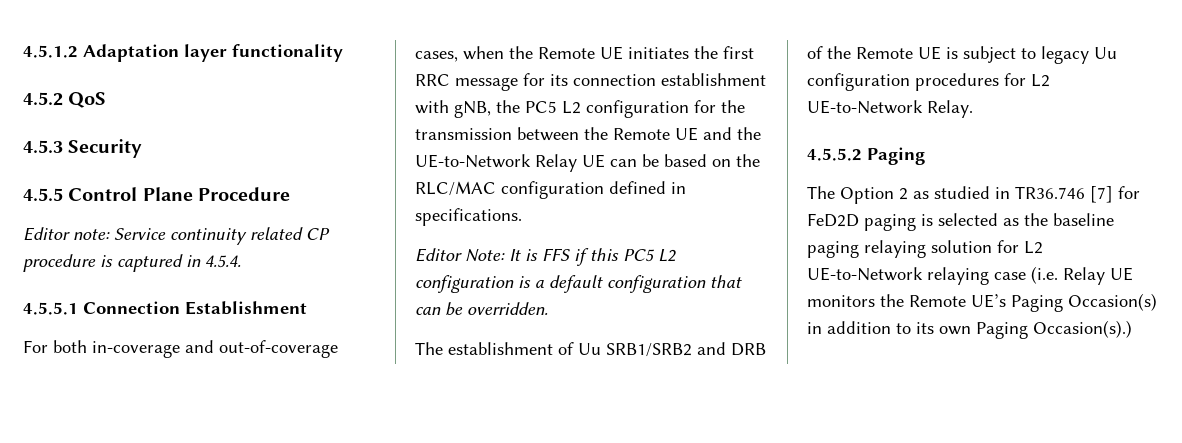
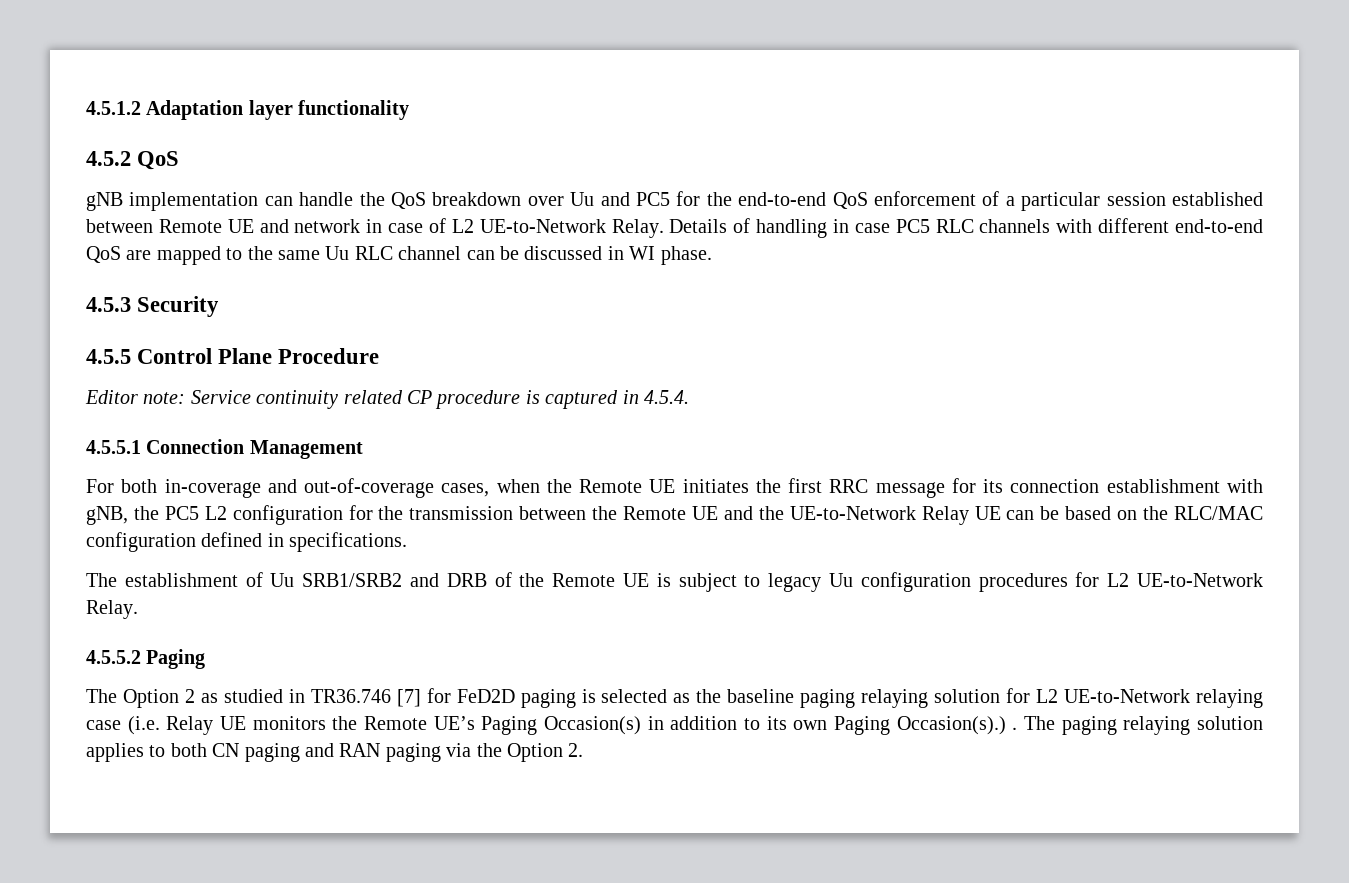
+ gNB implementation can handle the QoS breakdown over Uu and PC5 for the end-to-end QoS enforcement of a particular session established between Remote UE and network in case of L2 UE-to-Network Relay. Details of handling in case PC5 RLC channels with different end-to-end QoS are mapped to the same Uu RLC channel can be discussed in WI phase.
- 4.5.5.1 Connection Establishment
+ 4.5.5.1 Connection Management
- Editor Note: It is FFS if this PC5 L2 configuration is a default configuration that can be overridden.
- The Option 2 as studied in TR36.746 [7] for FeD2D paging is selected as the baseline paging relaying solution for L2 UE-to-Network relaying case (i.e. Relay UE monitors the Remote UE’s Paging Occasion(s) in addition to its own Paging Occasion(s).)
+ The Option 2 as studied in TR36.746 [7] for FeD2D paging is selected as the baseline paging relaying solution for L2 UE-to-Network relaying case (i.e. Relay UE monitors the Remote UE’s Paging Occasion(s) in addition to its own Paging Occasion(s).) . The paging relaying solution applies to both CN paging and RAN paging via the Option 2.

